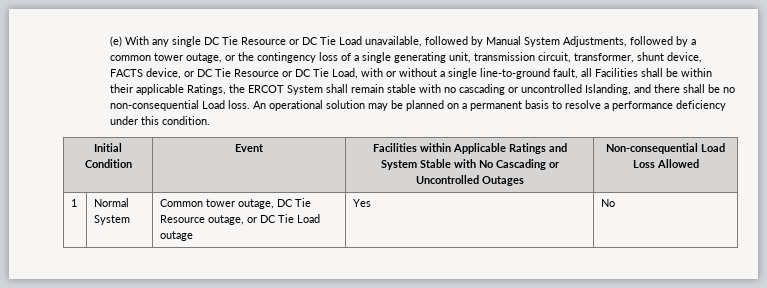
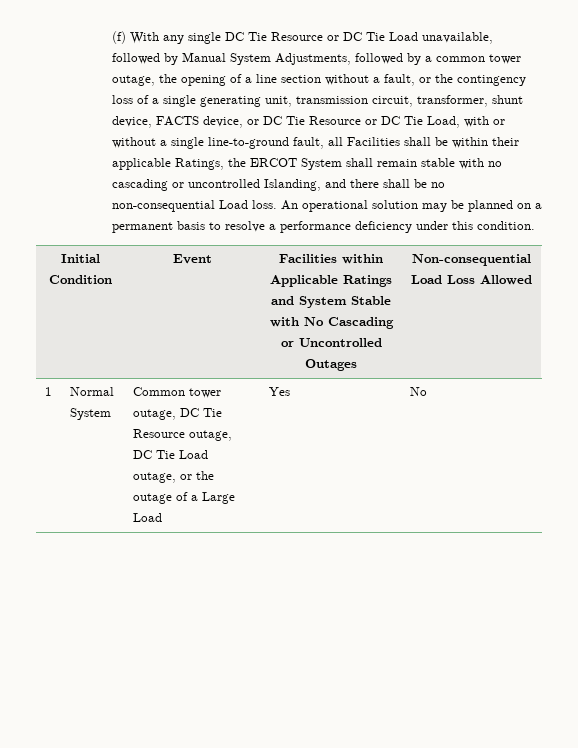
- (e) With any single DC Tie Resource or DC Tie Load unavailable, followed by Manual System Adjustments, followed by a common tower outage, or the contingency loss of a single generating unit, transmission circuit, transformer, shunt device, FACTS device, or DC Tie Resource or DC Tie Load, with or without a single line-to-ground fault, all Facilities shall be within their applicable Ratings, the ERCOT System shall remain stable with no cascading or uncontrolled Islanding, and there shall be no non-consequential Load loss.
+ (f) With any single DC Tie Resource or DC Tie Load unavailable, followed by Manual System Adjustments, followed by a common tower outage, the opening of a line section without a fault, or the contingency loss of a single generating unit, transmission circuit, transformer, shunt device, FACTS device, or DC Tie Resource or DC Tie Load, with or without a single line-to-ground fault, all Facilities shall be within their applicable Ratings, the ERCOT System shall remain stable with no cascading or uncontrolled Islanding, and there shall be no non-consequential Load loss.
- 1 | Normal System | Common tower outage, DC Tie Resource outage, or DC Tie Load outage | Yes | No
+ 1 | Normal System | Common tower outage, DC Tie Resource outage, DC Tie Load outage, or the outage of a Large Load | Yes | No

